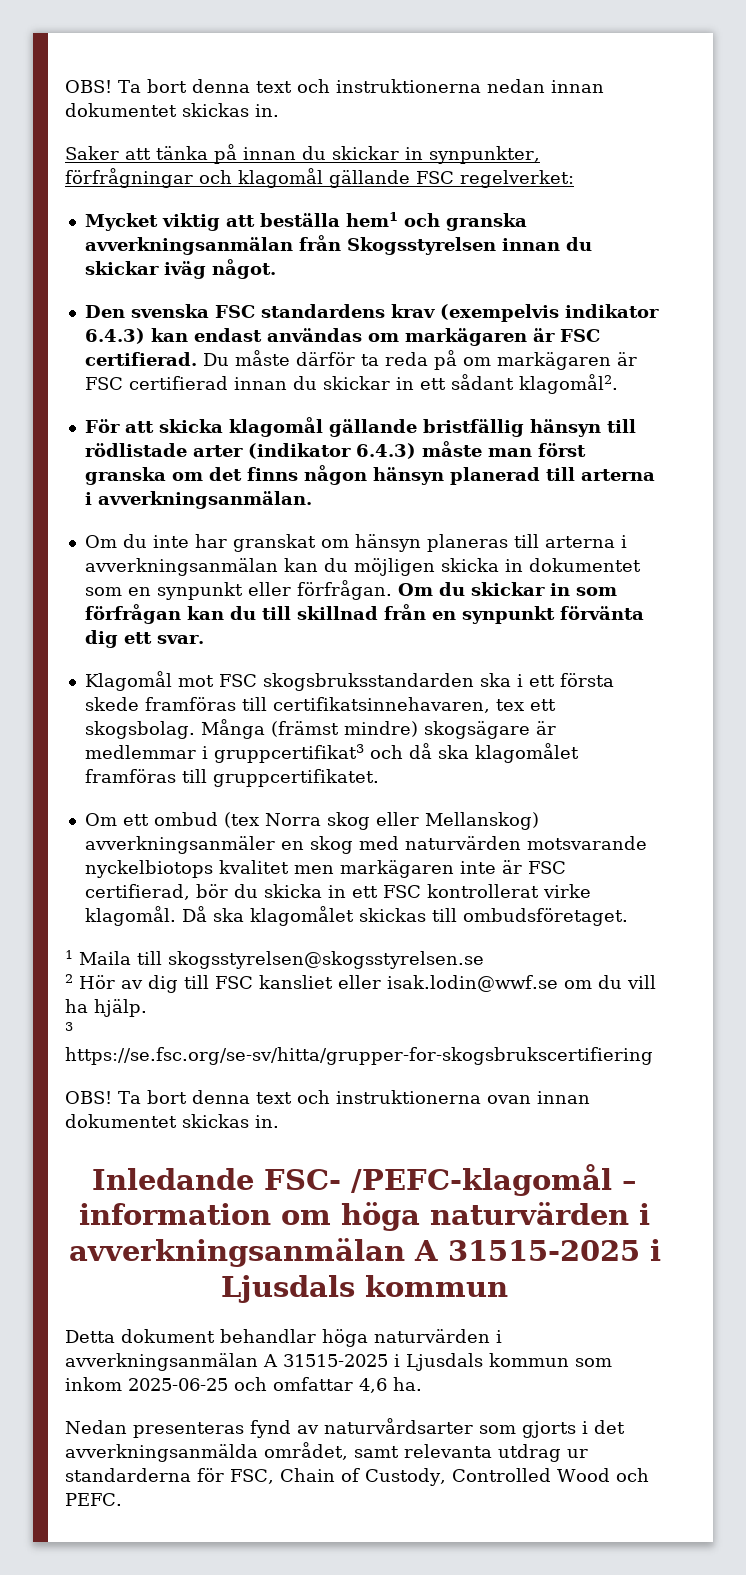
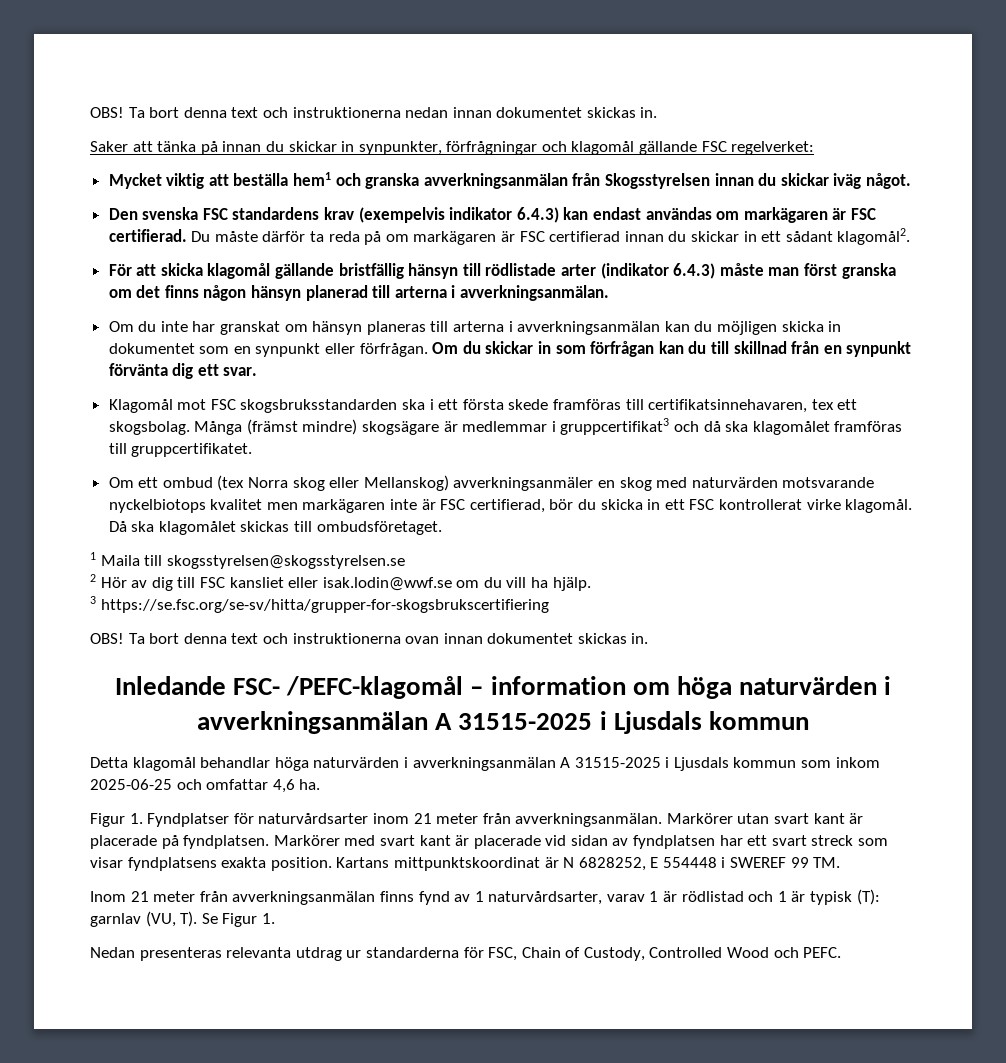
- Detta dokument behandlar höga naturvärden i avverkningsanmälan A 31515-2025 i Ljusdals kommun som inkom 2025-06-25 och omfattar 4,6 ha.
+ Detta klagomål behandlar höga naturvärden i avverkningsanmälan A 31515-2025 i Ljusdals kommun som inkom 2025-06-25 och omfattar 4,6 ha.
- Nedan presenteras fynd av naturvårdsarter som gjorts i det avverkningsanmälda området, samt relevanta utdrag ur standarderna för FSC, Chain of Custody, Controlled Wood och PEFC.
+ Figur 1. Fyndplatser för naturvårdsarter inom 21 meter från avverkningsanmälan. Markörer utan svart kant är placerade på fyndplatsen. Markörer med svart kant är placerade vid sidan av fyndplatsen har ett svart streck som visar fyndplatsens exakta position. Kartans mittpunktskoordinat är N 6828252, E 554448 i SWEREF 99 TM.
+ Inom 21 meter från avverkningsanmälan finns fynd av 1 naturvårdsarter, varav 1 är rödlistad och 1 är typisk (T): garnlav (VU, T). Se Figur 1.
+ Nedan presenteras relevanta utdrag ur standarderna för FSC, Chain of Custody, Controlled Wood och PEFC.

